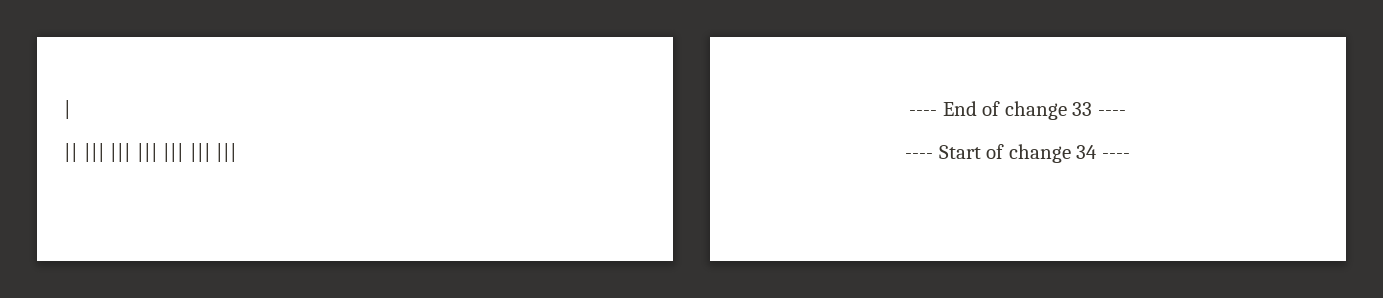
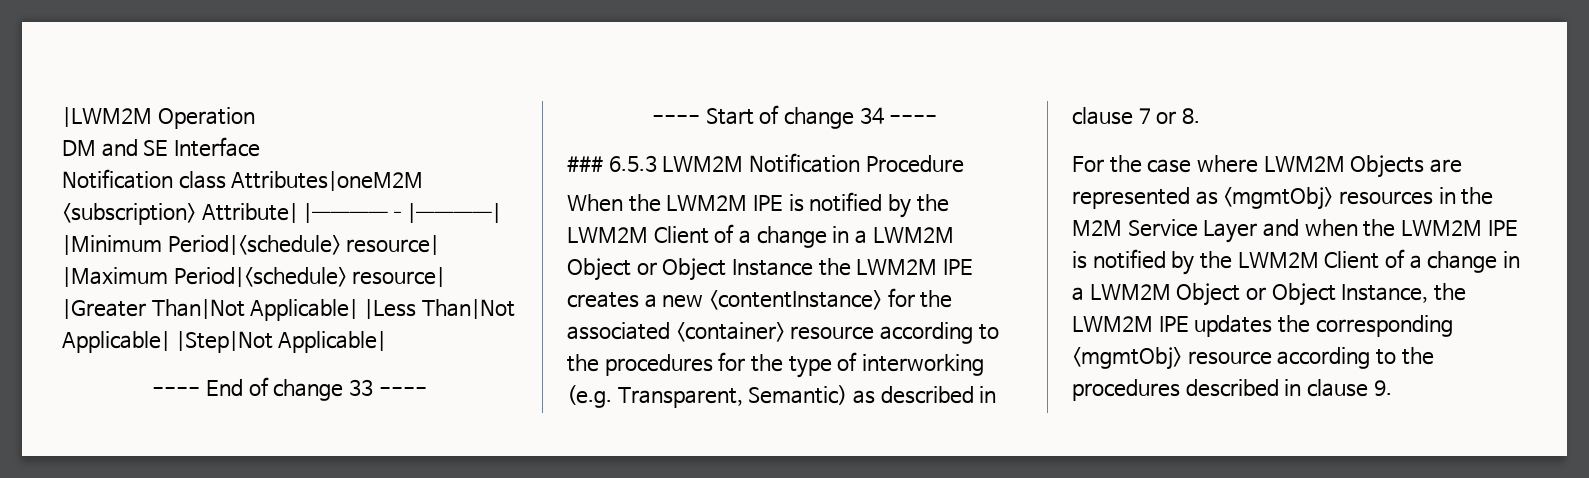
- |
- || ||| ||| ||| ||| ||| |||
+ |LWM2M Operation
+ DM and SE Interface
+ Notification class Attributes|oneM2M <subscription> Attribute| |————–|————| |Minimum Period|<schedule> resource| |Maximum Period|<schedule> resource| |Greater Than|Not Applicable| |Less Than|Not Applicable| |Step|Not Applicable|
+ ### 6.5.3 LWM2M Notification Procedure
+ When the LWM2M IPE is notified by the LWM2M Client of a change in a LWM2M Object or Object Instance the LWM2M IPE creates a new <contentInstance> for the associated <container> resource according to the procedures for the type of interworking (e.g. Transparent, Semantic) as described in clause 7 or 8.
+ For the case where LWM2M Objects are represented as <mgmtObj> resources in the M2M Service Layer and when the LWM2M IPE is notified by the LWM2M Client of a change in a LWM2M Object or Object Instance, the LWM2M IPE updates the corresponding <mgmtObj> resource according to the procedures described in clause 9.

